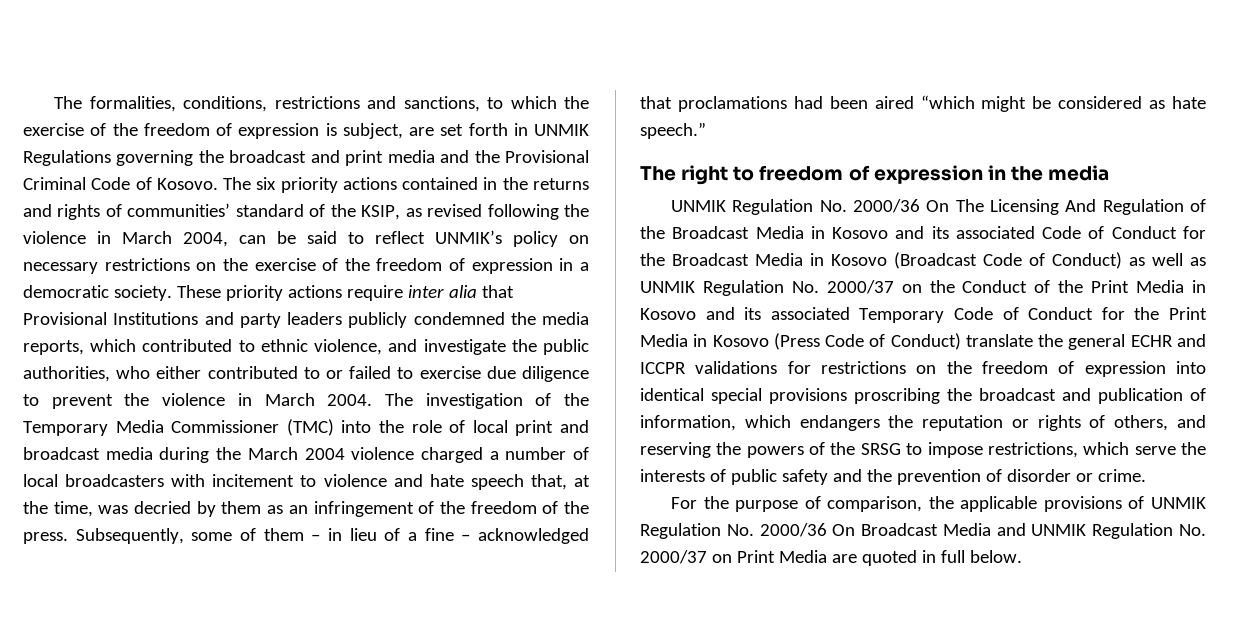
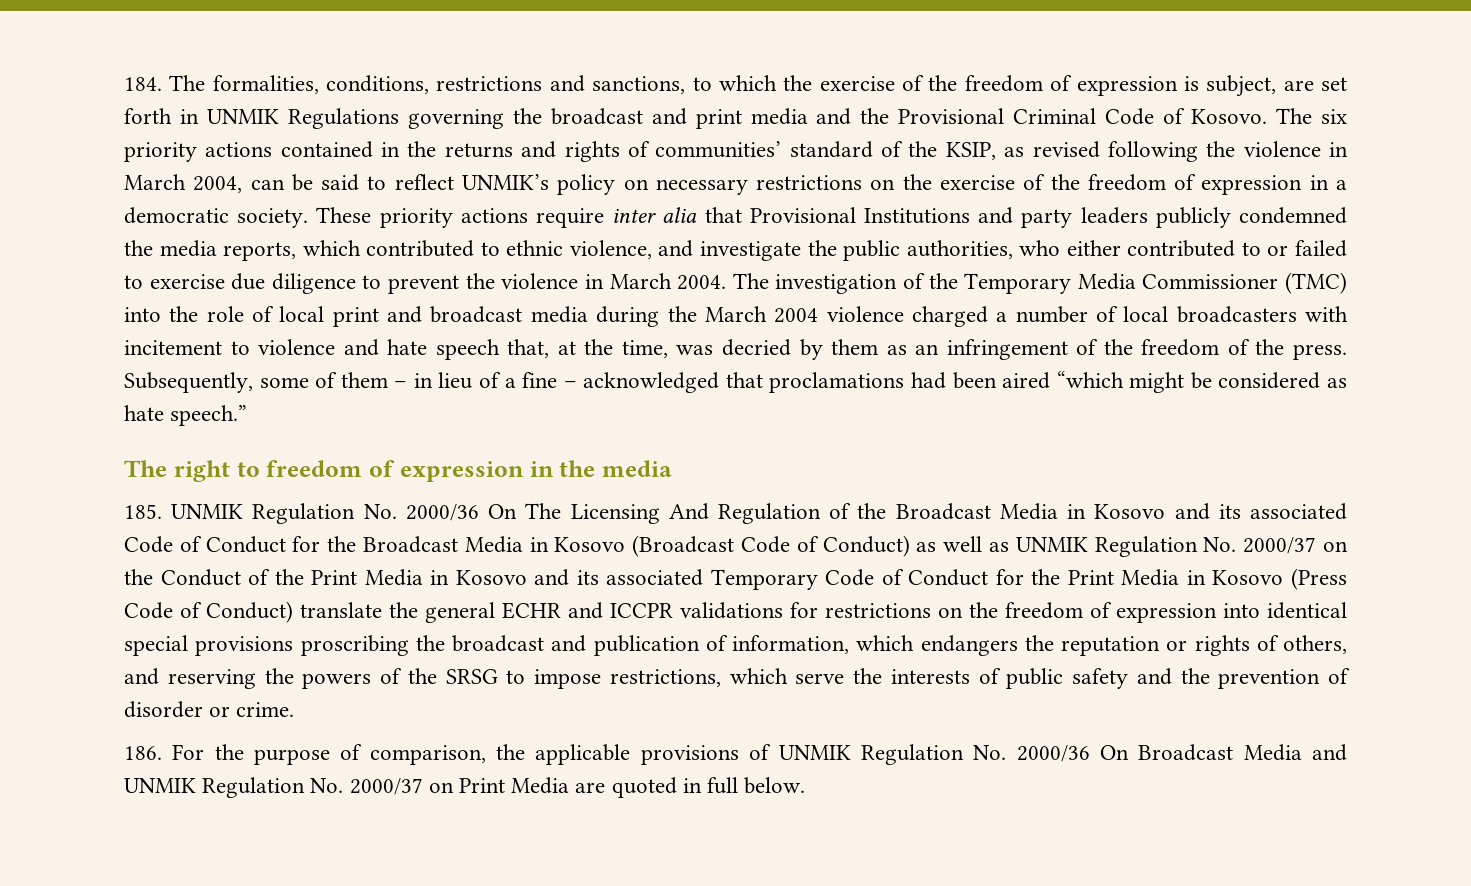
- The formalities, conditions, restrictions and sanctions, to which the exercise of the freedom of expression is subject, are set forth in UNMIK Regulations governing the broadcast and print media and the Provisional Criminal Code of Kosovo.
+ 184. The formalities, conditions, restrictions and sanctions, to which the exercise of the freedom of expression is subject, are set forth in UNMIK Regulations governing the broadcast and print media and the Provisional Criminal Code of Kosovo.
- UNMIK Regulation No. 2000/36 On The Licensing And Regulation of the Broadcast Media in Kosovo and its associated Code of Conduct for the Broadcast Media in Kosovo (Broadcast Code of Conduct) as well as UNMIK Regulation No. 2000/37 on the Conduct of the Print Media in Kosovo and its associated Temporary Code of Conduct for the Print Media in Kosovo (Press Code of Conduct) translate the general ECHR and ICCPR validations for restrictions on the freedom of expression into identical special provisions proscribing the broadcast and publication of information, which endangers the reputation or rights of others, and reserving the powers of the SRSG to impose restrictions, which serve the interests of public safety and the prevention of disorder or crime.
+ 185. UNMIK Regulation No. 2000/36 On The Licensing And Regulation of the Broadcast Media in Kosovo and its associated Code of Conduct for the Broadcast Media in Kosovo (Broadcast Code of Conduct) as well as UNMIK Regulation No. 2000/37 on the Conduct of the Print Media in Kosovo and its associated Temporary Code of Conduct for the Print Media in Kosovo (Press Code of Conduct) translate the general ECHR and ICCPR validations for restrictions on the freedom of expression into identical special provisions proscribing the broadcast and publication of information, which endangers the reputation or rights of others, and reserving the powers of the SRSG to impose restrictions, which serve the interests of public safety and the prevention of disorder or crime.
- For the purpose of comparison, the applicable provisions of UNMIK Regulation No. 2000/36 On Broadcast Media and UNMIK Regulation No. 2000/37 on Print Media are quoted in full below.
+ 186. For the purpose of comparison, the applicable provisions of UNMIK Regulation No. 2000/36 On Broadcast Media and UNMIK Regulation No. 2000/37 on Print Media are quoted in full below.

